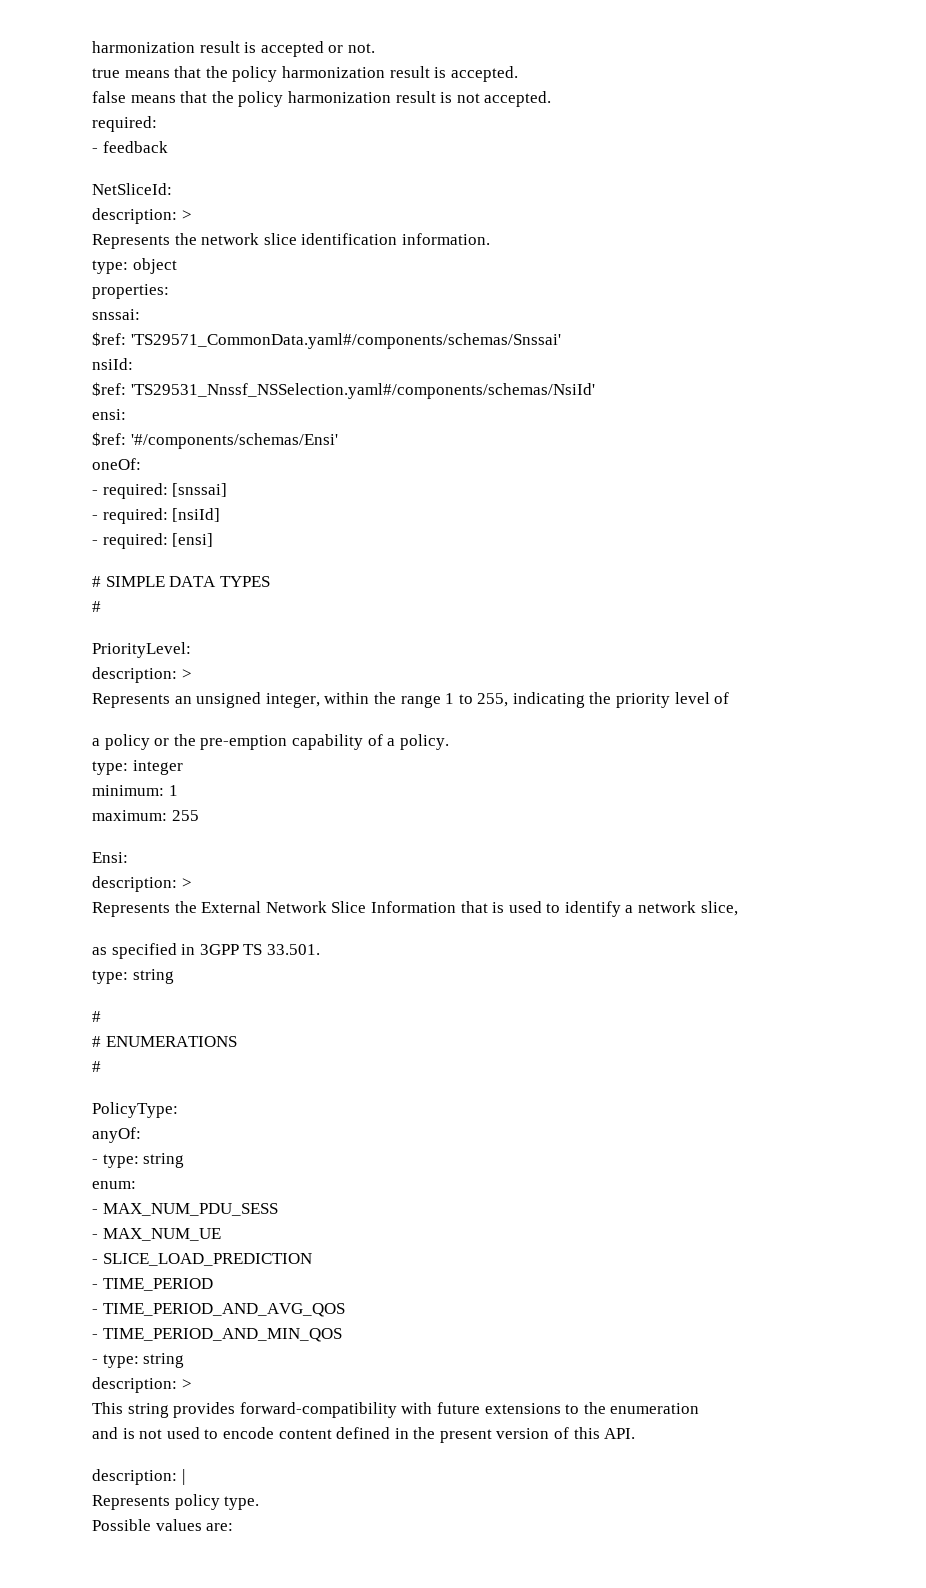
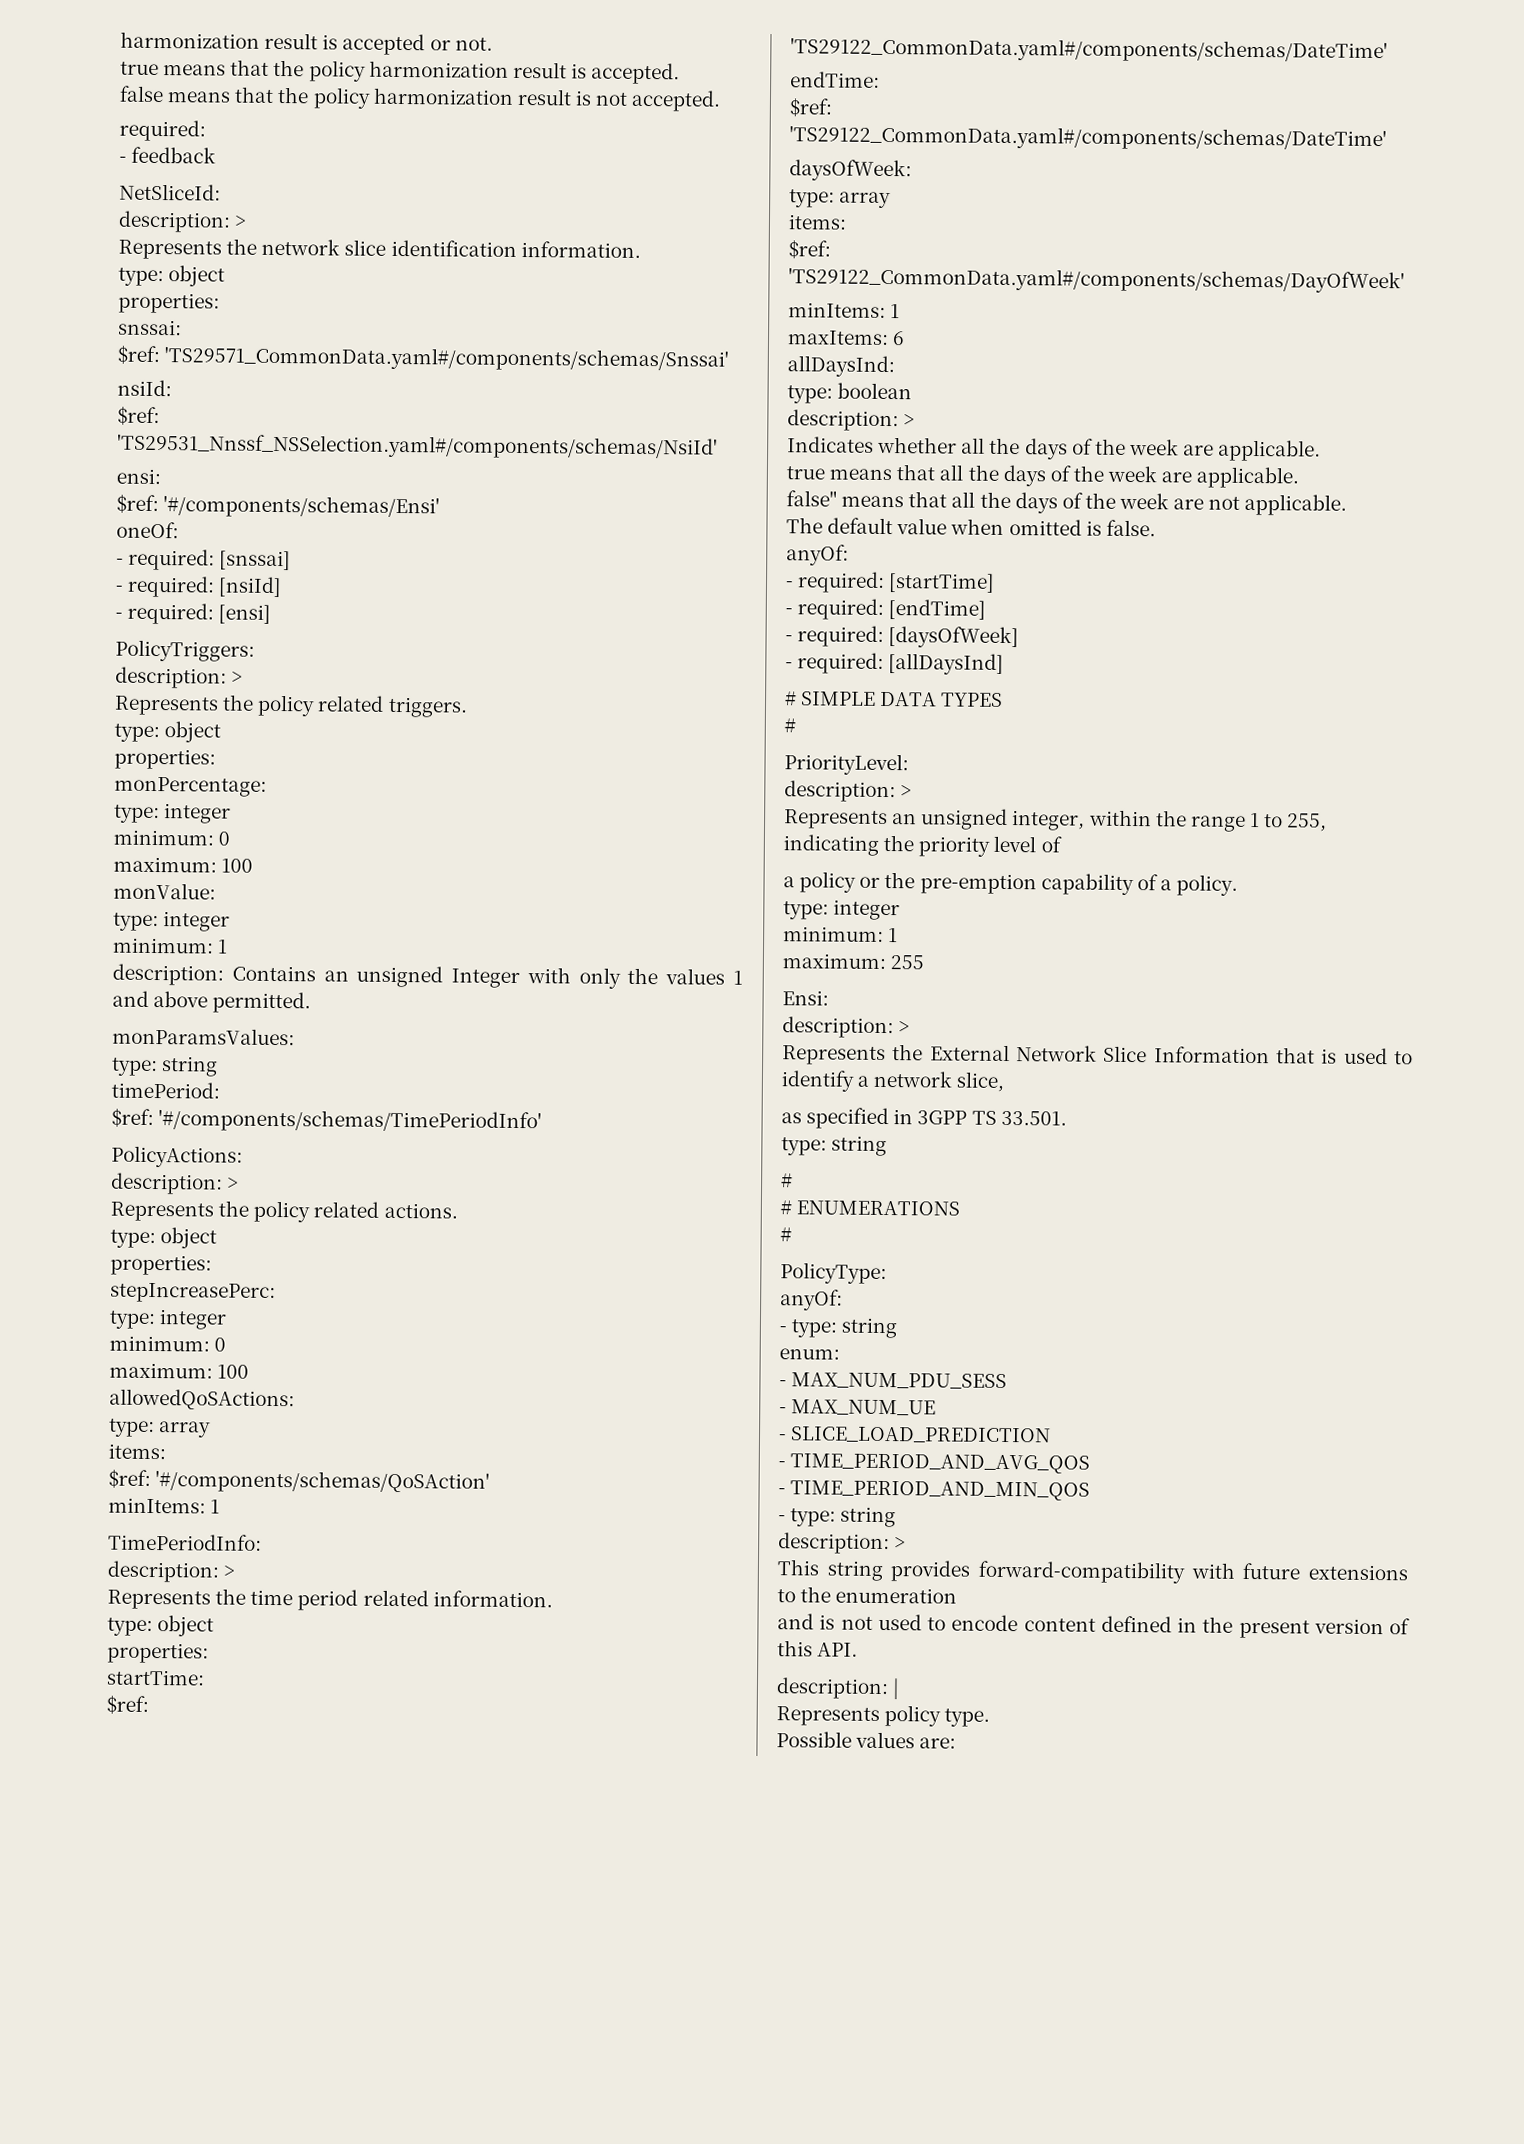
+ PolicyTriggers:
+ description: >
+ Represents the policy related triggers.
+ type: object
+ properties:
+ monPercentage:
+ type: integer
+ minimum: 0
+ maximum: 100
+ monValue:
+ type: integer
+ minimum: 1
+ description: Contains an unsigned Integer with only the values 1 and above permitted.
+ monParamsValues:
+ type: string
+ timePeriod:
+ $ref: '#/components/schemas/TimePeriodInfo'
+ PolicyActions:
+ description: >
+ Represents the policy related actions.
+ type: object
+ properties:
+ stepIncreasePerc:
+ type: integer
+ minimum: 0
+ maximum: 100
+ allowedQoSActions:
+ type: array
+ items:
+ $ref: '#/components/schemas/QoSAction'
+ minItems: 1
+ TimePeriodInfo:
+ description: >
+ Represents the time period related information.
+ type: object
+ properties:
+ startTime:
+ $ref: 'TS29122_CommonData.yaml#/components/schemas/DateTime'
+ endTime:
+ $ref: 'TS29122_CommonData.yaml#/components/schemas/DateTime'
+ daysOfWeek:
+ type: array
+ items:
+ $ref: 'TS29122_CommonData.yaml#/components/schemas/DayOfWeek'
+ minItems: 1
+ maxItems: 6
+ allDaysInd:
+ type: boolean
+ description: >
+ Indicates whether all the days of the week are applicable.
+ true means that all the days of the week are applicable.
+ false" means that all the days of the week are not applicable.
+ The default value when omitted is false.
+ anyOf:
+ - required: [startTime]
+ - required: [endTime]
+ - required: [daysOfWeek]
+ - required: [allDaysInd]
- - TIME_PERIOD

